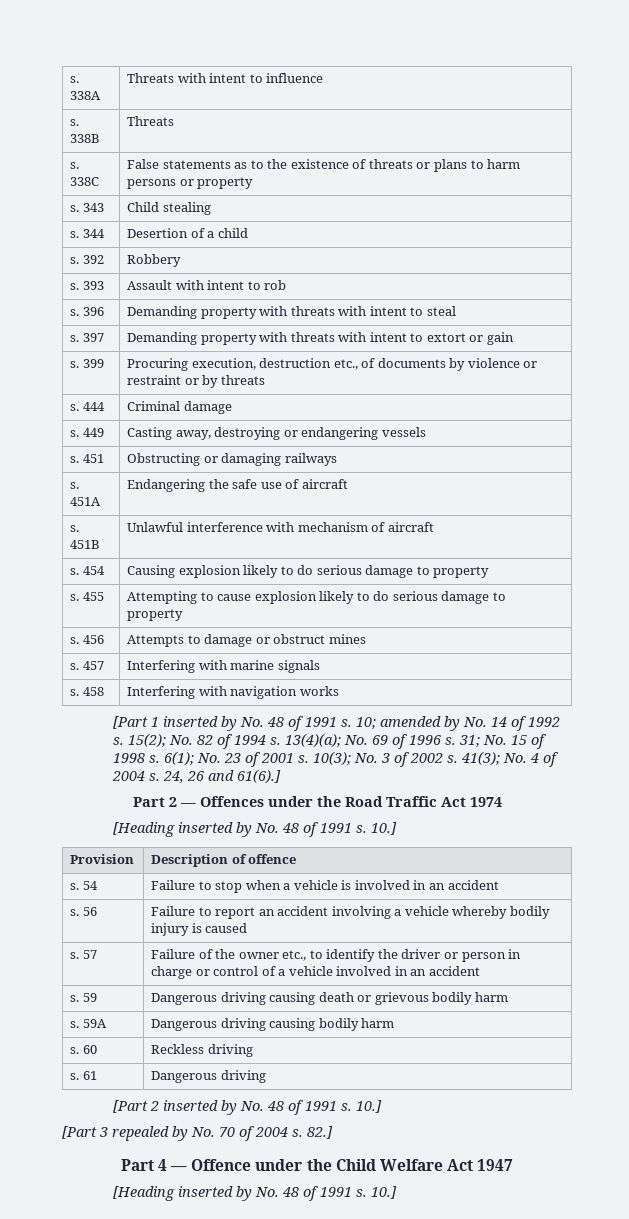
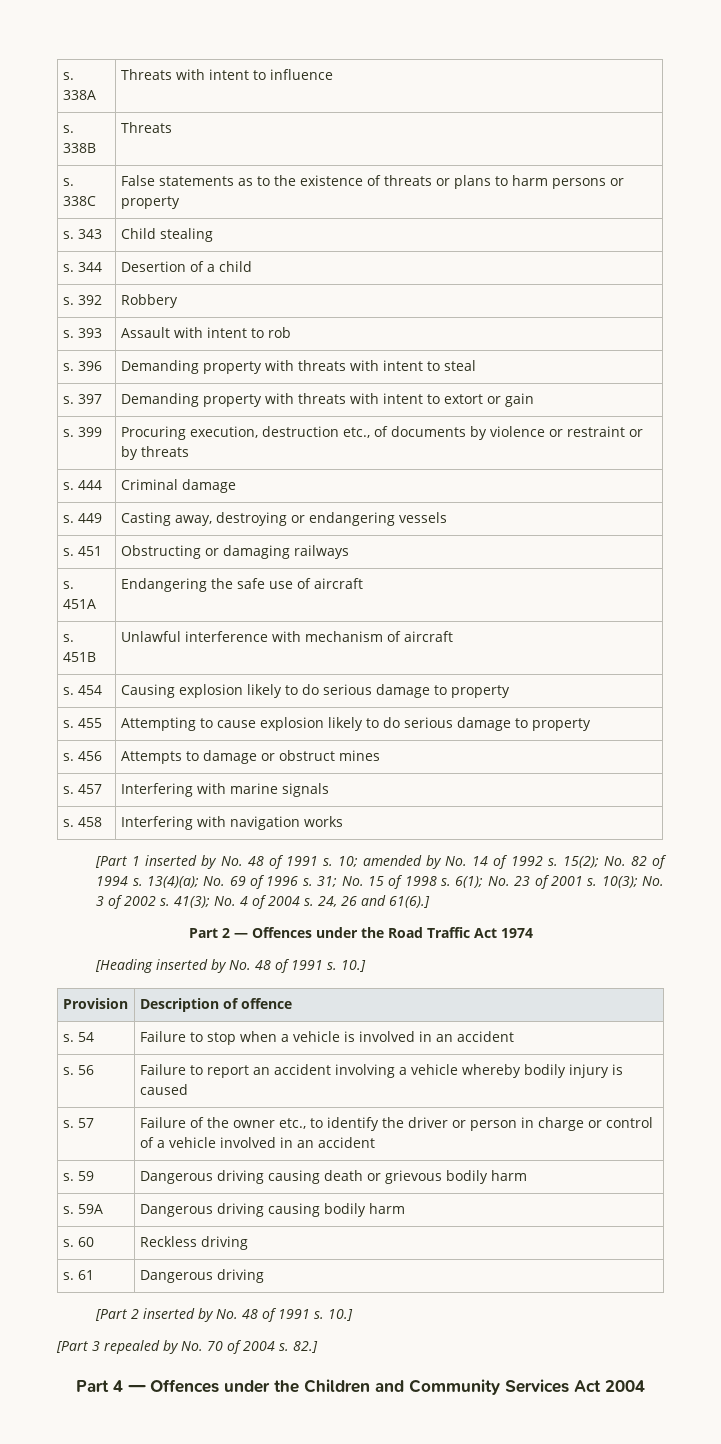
- Part 4 — Offence under the Child Welfare Act 1947
- [Heading inserted by No. 48 of 1991 s. 10.]
+ Part 4 — Offences under the Children and Community Services Act 2004

